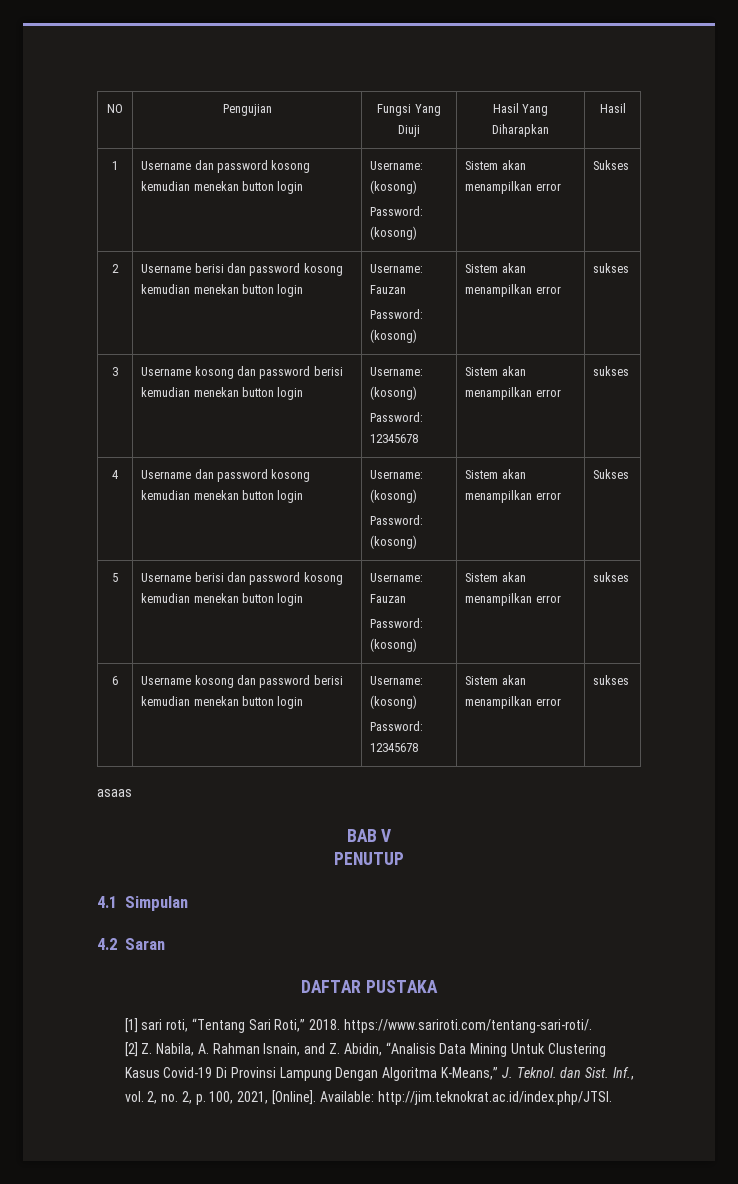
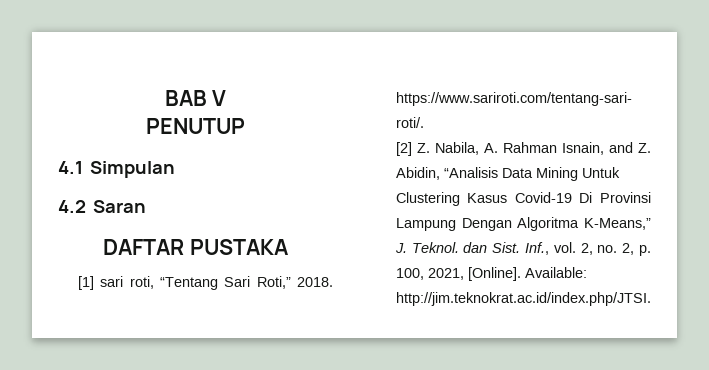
- NO | Pengujian | Fungsi Yang Diuji | Hasil Yang Diharapkan | Hasil
- 1 | Username dan password kosong kemudian menekan button login | Username: (kosong)
- Password: (kosong) | Sistem akan menampilkan error | Sukses
- 2 | Username berisi dan password kosong kemudian menekan button login | Username: Fauzan
- Password: (kosong) | Sistem akan menampilkan error | sukses
- 3 | Username kosong dan password berisi kemudian menekan button login | Username: (kosong)
- Password: 12345678 | Sistem akan menampilkan error | sukses
- 4 | Username dan password kosong kemudian menekan button login | Username: (kosong)
- Password: (kosong) | Sistem akan menampilkan error | Sukses
- 5 | Username berisi dan password kosong kemudian menekan button login | Username: Fauzan
- Password: (kosong) | Sistem akan menampilkan error | sukses
- 6 | Username kosong dan password berisi kemudian menekan button login | Username: (kosong)
- Password: 12345678 | Sistem akan menampilkan error | sukses
- asaas

